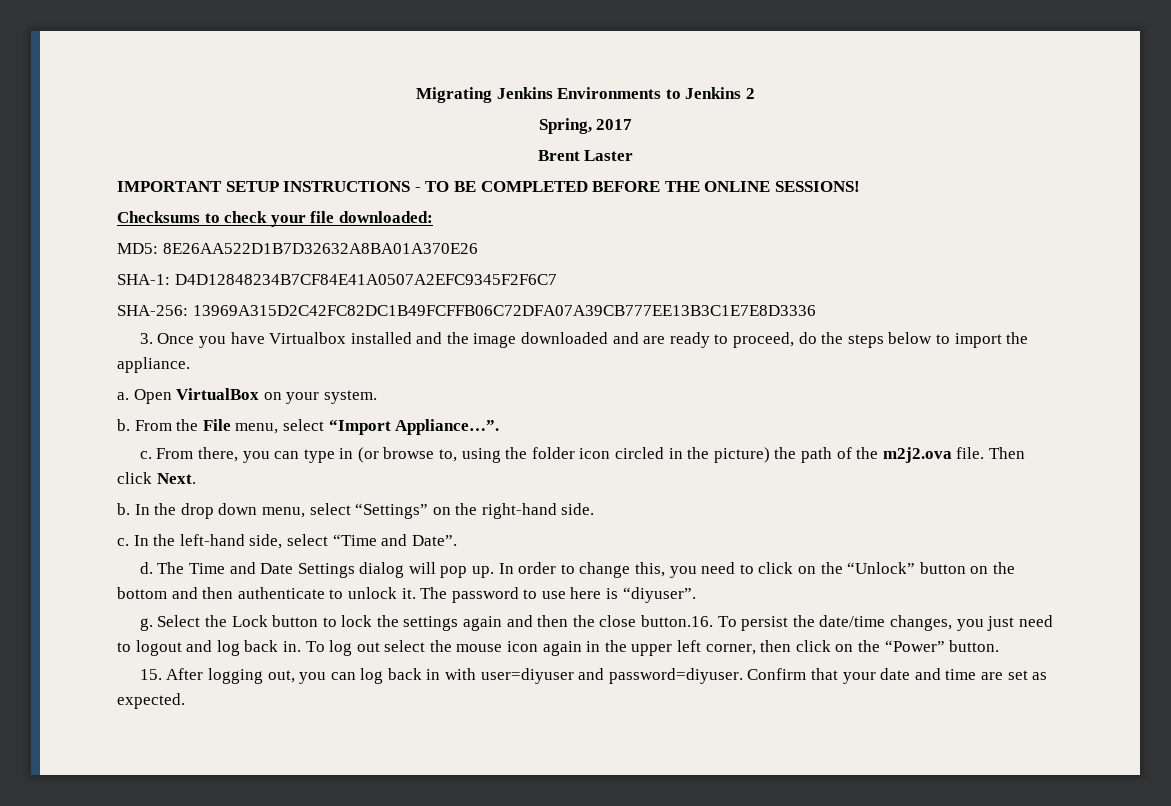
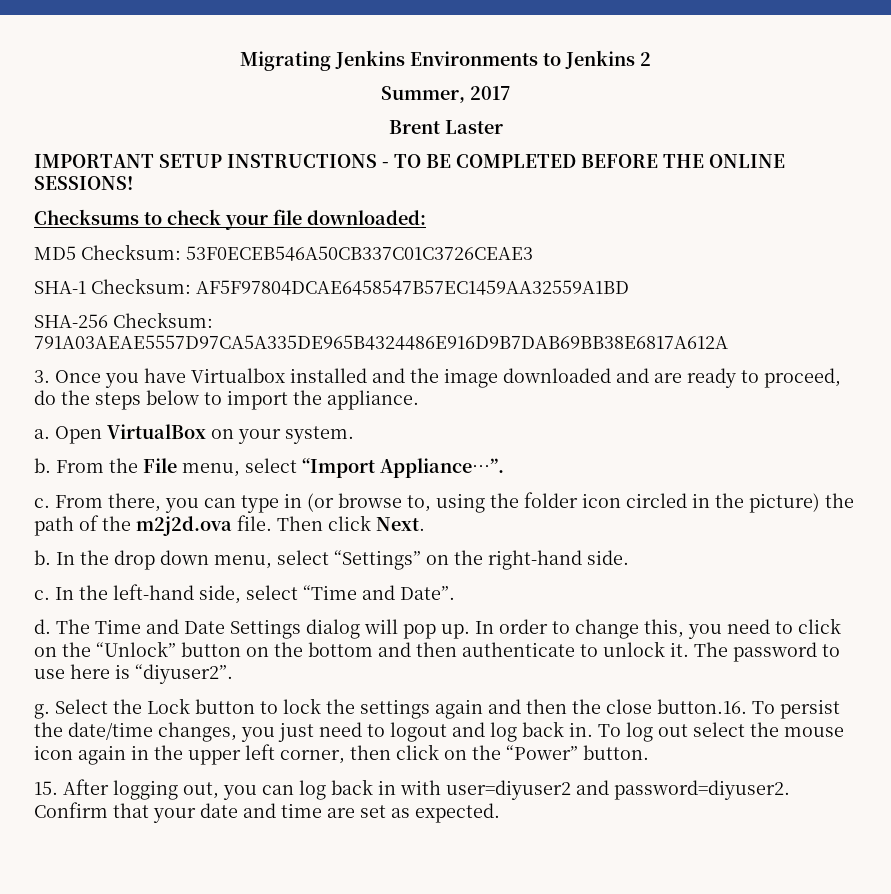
- Spring, 2017
+ Summer, 2017
- MD5: 8E26AA522D1B7D32632A8BA01A370E26
- SHA-1: D4D12848234B7CF84E41A0507A2EFC9345F2F6C7
- SHA-256: 13969A315D2C42FC82DC1B49FCFFB06C72DFA07A39CB777EE13B3C1E7E8D3336
+ MD5 Checksum: 53F0ECEB546A50CB337C01C3726CEAE3
+ SHA-1 Checksum: AF5F97804DCAE6458547B57EC1459AA32559A1BD
+ SHA-256 Checksum: 791A03AEAE5557D97CA5A335DE965B4324486E916D9B7DAB69BB38E6817A612A
- From there, you can type in (or browse to, using the folder icon circled in the picture) the path of the m2j2.ova file.
+ From there, you can type in (or browse to, using the folder icon circled in the picture) the path of the m2j2d.ova file.
- The password to use here is “diyuser”.
+ The password to use here is “diyuser2”.
- 15. After logging out, you can log back in with user=diyuser and password=diyuser.
+ 15. After logging out, you can log back in with user=diyuser2 and password=diyuser2.

